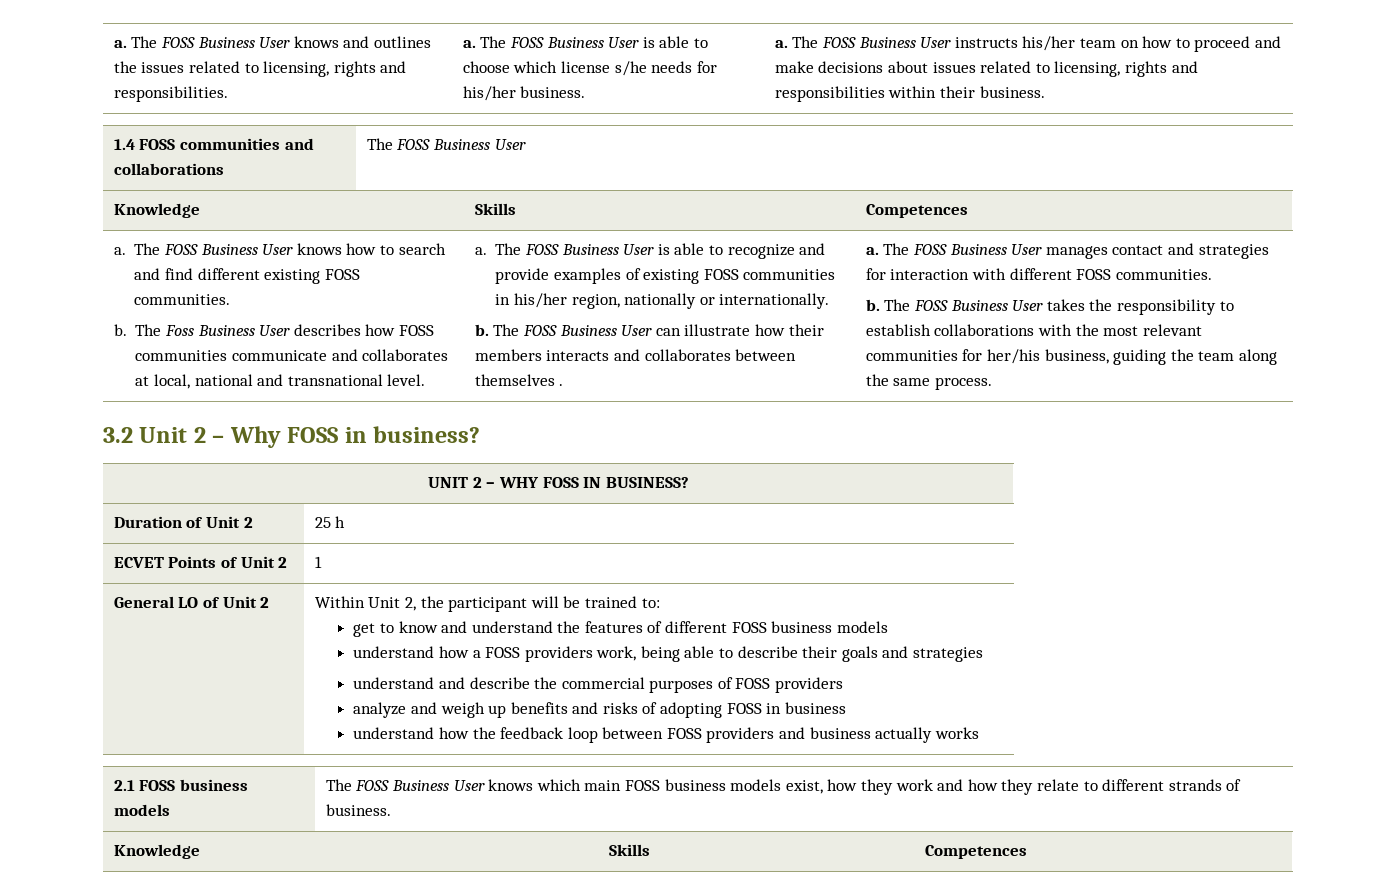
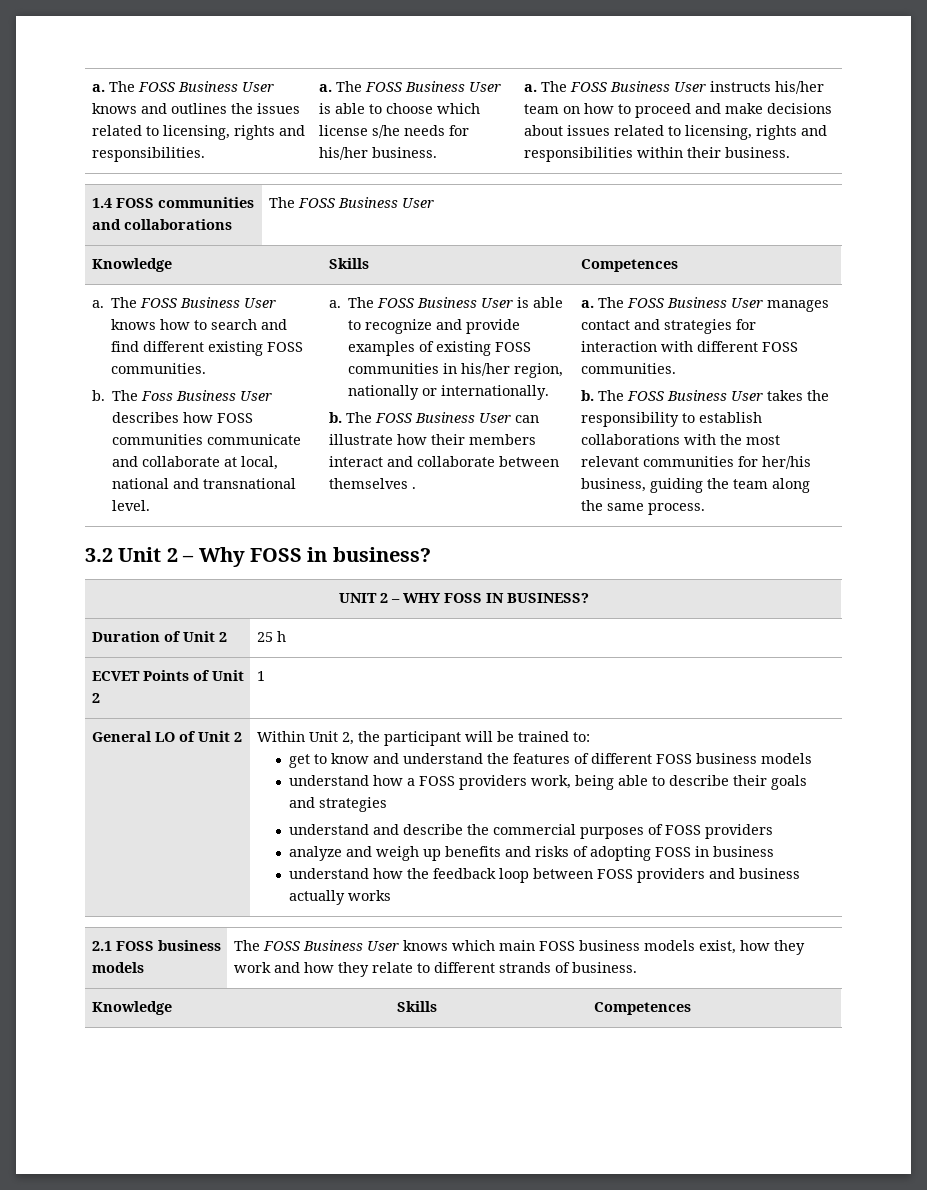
- The Foss Business User describes how FOSS communities communicate and collaborates at local, national and transnational level.
+ The Foss Business User describes how FOSS communities communicate and collaborate at local, national and transnational level.
- The FOSS Business User can illustrate how their members interacts and collaborates between themselves .
+ The FOSS Business User can illustrate how their members interact and collaborate between themselves .

